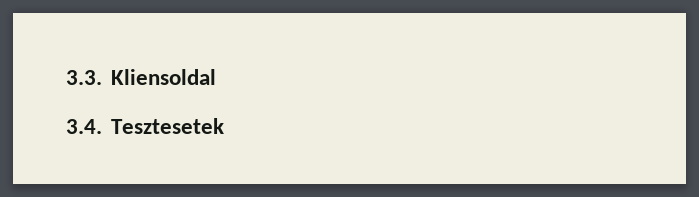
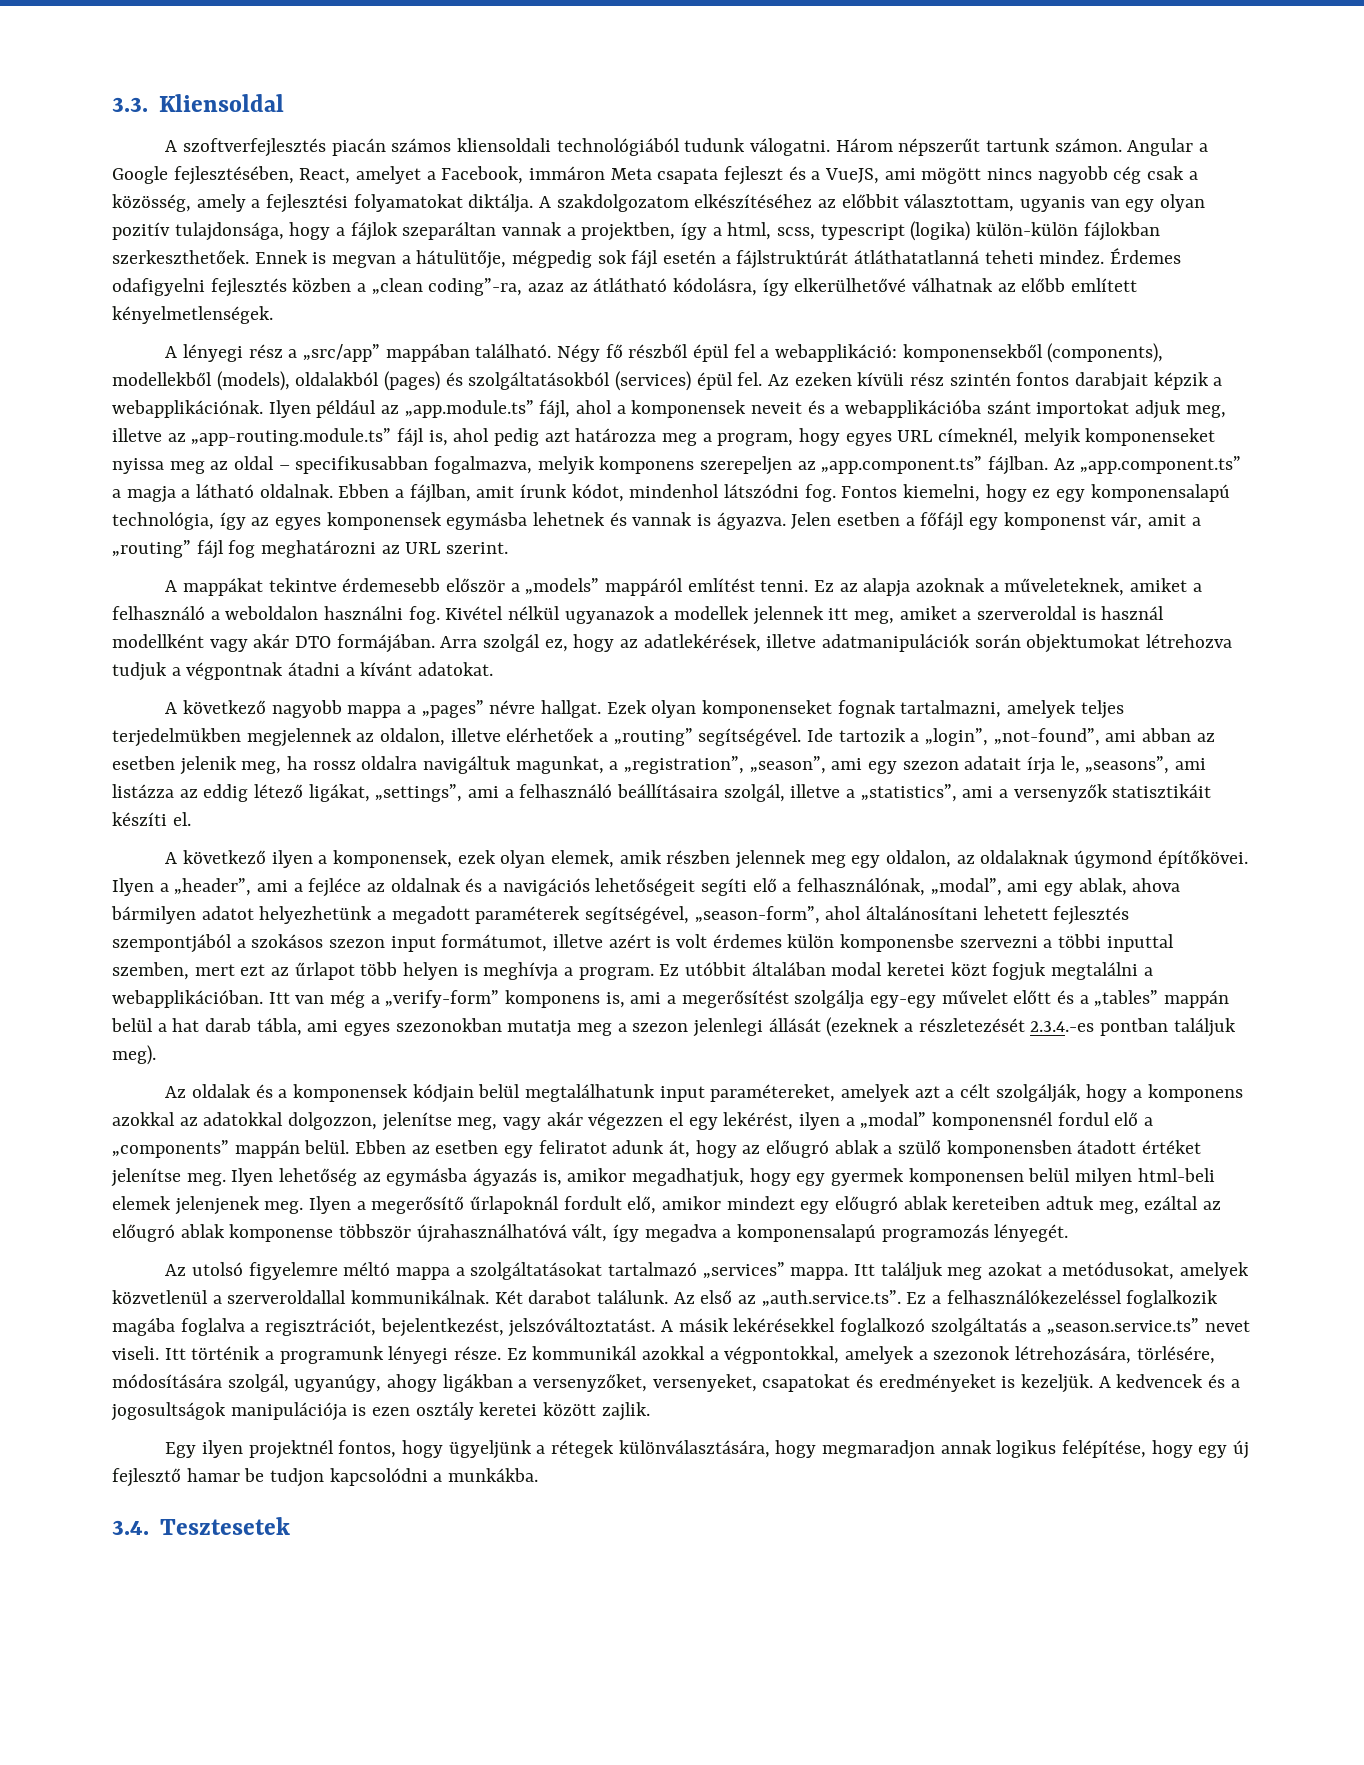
+ A szoftverfejlesztés piacán számos kliensoldali technológiából tudunk válogatni. Három népszerűt tartunk számon. Angular a Google fejlesztésében, React, amelyet a Facebook, immáron Meta csapata fejleszt és a VueJS, ami mögött nincs nagyobb cég csak a közösség, amely a fejlesztési folyamatokat diktálja. A szakdolgozatom elkészítéséhez az előbbit választottam, ugyanis van egy olyan pozitív tulajdonsága, hogy a fájlok szeparáltan vannak a projektben, így a html, scss, typescript (logika) külön-külön fájlokban szerkeszthetőek. Ennek is megvan a hátulütője, mégpedig sok fájl esetén a fájlstruktúrát átláthatatlanná teheti mindez. Érdemes odafigyelni fejlesztés közben a „clean coding”-ra, azaz az átlátható kódolásra, így elkerülhetővé válhatnak az előbb említett kényelmetlenségek.
+ A lényegi rész a „src/app” mappában található. Négy fő részből épül fel a webapplikáció: komponensekből (components), modellekből (models), oldalakból (pages) és szolgáltatásokból (services) épül fel. Az ezeken kívüli rész szintén fontos darabjait képzik a webapplikációnak. Ilyen például az „app.module.ts” fájl, ahol a komponensek neveit és a webapplikációba szánt importokat adjuk meg, illetve az „app-routing.module.ts” fájl is, ahol pedig azt határozza meg a program, hogy egyes URL címeknél, melyik komponenseket nyissa meg az oldal – specifikusabban fogalmazva, melyik komponens szerepeljen az „app.component.ts” fájlban. Az „app.component.ts” a magja a látható oldalnak. Ebben a fájlban, amit írunk kódot, mindenhol látszódni fog. Fontos kiemelni, hogy ez egy komponensalapú technológia, így az egyes komponensek egymásba lehetnek és vannak is ágyazva. Jelen esetben a főfájl egy komponenst vár, amit a „routing” fájl fog meghatározni az URL szerint.
+ A mappákat tekintve érdemesebb először a „models” mappáról említést tenni. Ez az alapja azoknak a műveleteknek, amiket a felhasználó a weboldalon használni fog. Kivétel nélkül ugyanazok a modellek jelennek itt meg, amiket a szerveroldal is használ modellként vagy akár DTO formájában. Arra szolgál ez, hogy az adatlekérések, illetve adatmanipulációk során objektumokat létrehozva tudjuk a végpontnak átadni a kívánt adatokat.
+ A következő nagyobb mappa a „pages” névre hallgat. Ezek olyan komponenseket fognak tartalmazni, amelyek teljes terjedelmükben megjelennek az oldalon, illetve elérhetőek a „routing” segítségével. Ide tartozik a „login”, „not-found”, ami abban az esetben jelenik meg, ha rossz oldalra navigáltuk magunkat, a „registration”, „season”, ami egy szezon adatait írja le, „seasons”, ami listázza az eddig létező ligákat, „settings”, ami a felhasználó beállításaira szolgál, illetve a „statistics”, ami a versenyzők statisztikáit készíti el.
+ A következő ilyen a komponensek, ezek olyan elemek, amik részben jelennek meg egy oldalon, az oldalaknak úgymond építőkövei. Ilyen a „header”, ami a fejléce az oldalnak és a navigációs lehetőségeit segíti elő a felhasználónak, „modal”, ami egy ablak, ahova bármilyen adatot helyezhetünk a megadott paraméterek segítségével, „season-form”, ahol általánosítani lehetett fejlesztés szempontjából a szokásos szezon input formátumot, illetve azért is volt érdemes külön komponensbe szervezni a többi inputtal szemben, mert ezt az űrlapot több helyen is meghívja a program. Ez utóbbit általában modal keretei közt fogjuk megtalálni a webapplikációban. Itt van még a „verify-form” komponens is, ami a megerősítést szolgálja egy-egy művelet előtt és a „tables” mappán belül a hat darab tábla, ami egyes szezonokban mutatja meg a szezon jelenlegi állását (ezeknek a részletezését 2.3.4.-es pontban találjuk meg).
+ Az oldalak és a komponensek kódjain belül megtalálhatunk input paramétereket, amelyek azt a célt szolgálják, hogy a komponens azokkal az adatokkal dolgozzon, jelenítse meg, vagy akár végezzen el egy lekérést, ilyen a „modal” komponensnél fordul elő a „components” mappán belül. Ebben az esetben egy feliratot adunk át, hogy az előugró ablak a szülő komponensben átadott értéket jelenítse meg. Ilyen lehetőség az egymásba ágyazás is, amikor megadhatjuk, hogy egy gyermek komponensen belül milyen html-beli elemek jelenjenek meg. Ilyen a megerősítő űrlapoknál fordult elő, amikor mindezt egy előugró ablak kereteiben adtuk meg, ezáltal az előugró ablak komponense többször újrahasználhatóvá vált, így megadva a komponensalapú programozás lényegét.
+ Az utolsó figyelemre méltó mappa a szolgáltatásokat tartalmazó „services” mappa. Itt találjuk meg azokat a metódusokat, amelyek közvetlenül a szerveroldallal kommunikálnak. Két darabot találunk. Az első az „auth.service.ts”. Ez a felhasználókezeléssel foglalkozik magába foglalva a regisztrációt, bejelentkezést, jelszóváltoztatást. A másik lekérésekkel foglalkozó szolgáltatás a „season.service.ts” nevet viseli. Itt történik a programunk lényegi része. Ez kommunikál azokkal a végpontokkal, amelyek a szezonok létrehozására, törlésére, módosítására szolgál, ugyanúgy, ahogy ligákban a versenyzőket, versenyeket, csapatokat és eredményeket is kezeljük. A kedvencek és a jogosultságok manipulációja is ezen osztály keretei között zajlik.
+ Egy ilyen projektnél fontos, hogy ügyeljünk a rétegek különválasztására, hogy megmaradjon annak logikus felépítése, hogy egy új fejlesztő hamar be tudjon kapcsolódni a munkákba.

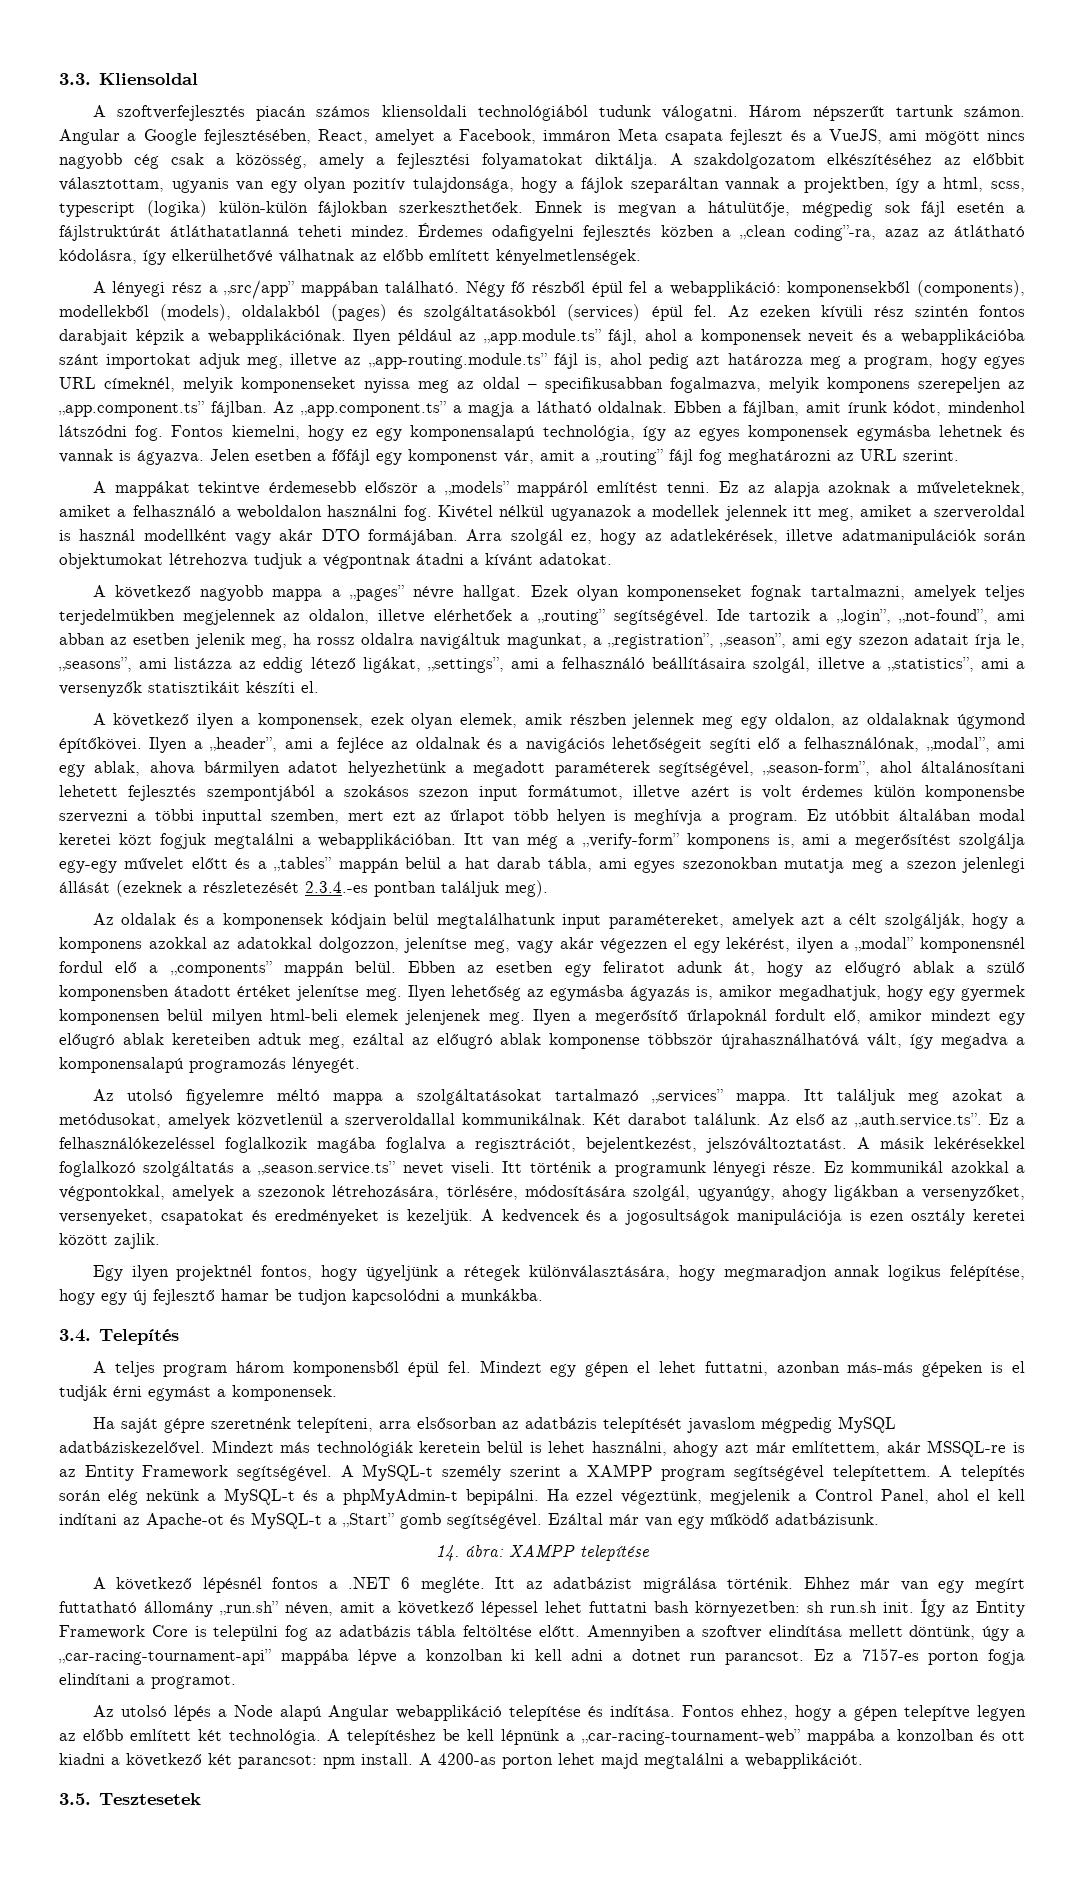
- 3.4. Tesztesetek
+ 3.4. Telepítés
+ A teljes program három komponensből épül fel. Mindezt egy gépen el lehet futtatni, azonban más-más gépeken is el tudják érni egymást a komponensek.
+ Ha saját gépre szeretnénk telepíteni, arra elsősorban az adatbázis telepítését javaslom mégpedig MySQL adatbáziskezelővel. Mindezt más technológiák keretein belül is lehet használni, ahogy azt már említettem, akár MSSQL-re is az Entity Framework segítségével. A MySQL-t személy szerint a XAMPP program segítségével telepítettem. A telepítés során elég nekünk a MySQL-t és a phpMyAdmin-t bepipálni. Ha ezzel végeztünk, megjelenik a Control Panel, ahol el kell indítani az Apache-ot és MySQL-t a „Start” gomb segítségével. Ezáltal már van egy működő adatbázisunk.
+ 14. ábra: XAMPP telepítése
+ A következő lépésnél fontos a .NET 6 megléte. Itt az adatbázist migrálása történik. Ehhez már van egy megírt futtatható állomány „run.sh” néven, amit a következő lépessel lehet futtatni bash környezetben: sh run.sh init. Így az Entity Framework Core is települni fog az adatbázis tábla feltöltése előtt. Amennyiben a szoftver elindítása mellett döntünk, úgy a „car-racing-tournament-api” mappába lépve a konzolban ki kell adni a dotnet run parancsot. Ez a 7157-es porton fogja elindítani a programot.
+ Az utolsó lépés a Node alapú Angular webapplikáció telepítése és indítása. Fontos ehhez, hogy a gépen telepítve legyen az előbb említett két technológia. A telepítéshez be kell lépnünk a „car-racing-tournament-web” mappába a konzolban és ott kiadni a következő két parancsot: npm install. A 4200-as porton lehet majd megtalálni a webapplikációt.
+ 3.5. Tesztesetek

